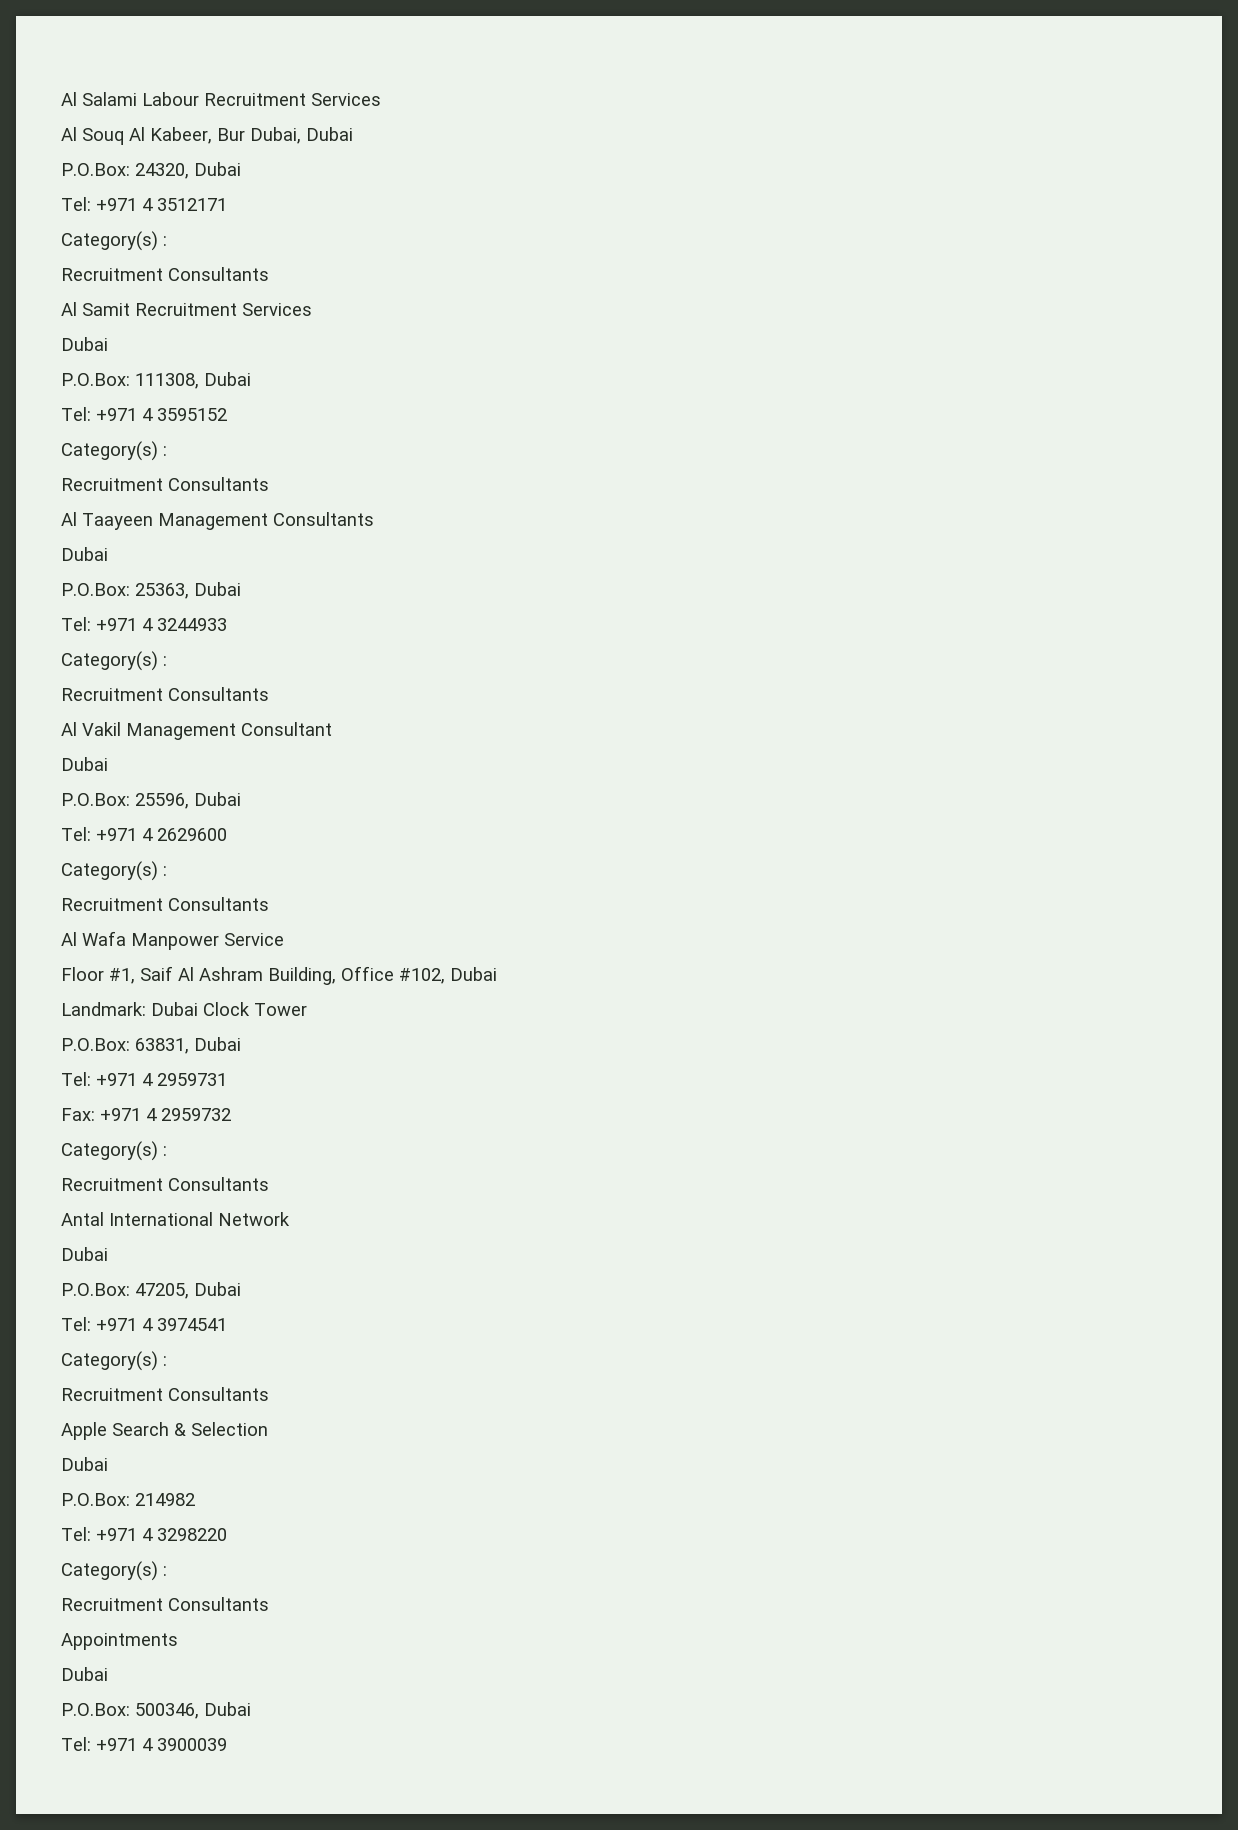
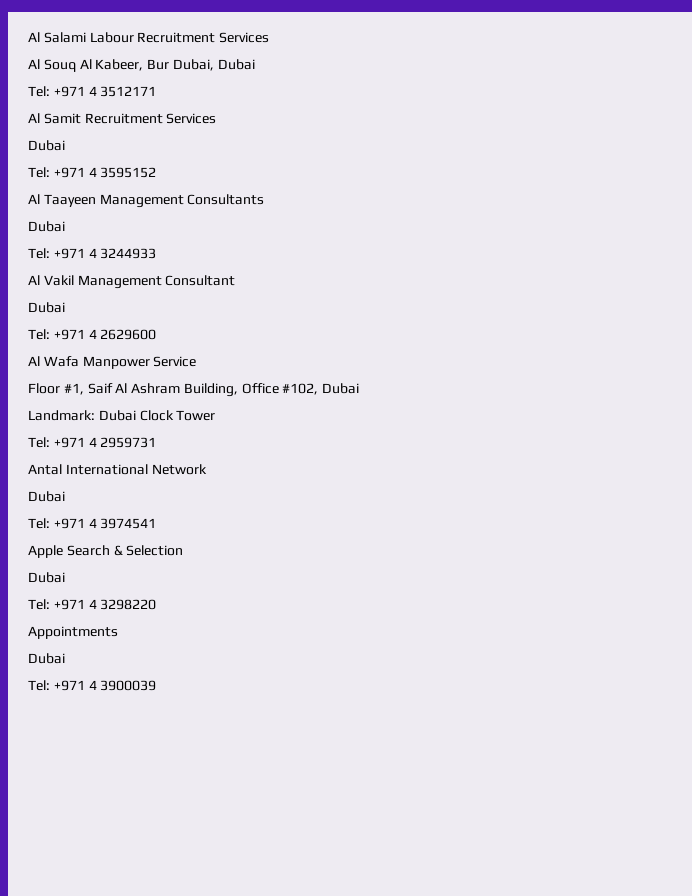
- P.O.Box: 24320, Dubai
  Tel: +971 4 3512171
- Category(s) :
- Recruitment Consultants
- P.O.Box: 111308, Dubai
  Tel: +971 4 3595152
- Category(s) :
- Recruitment Consultants
- P.O.Box: 25363, Dubai
  Tel: +971 4 3244933
- Category(s) :
- Recruitment Consultants
- P.O.Box: 25596, Dubai
  Tel: +971 4 2629600
- Category(s) :
- Recruitment Consultants
- P.O.Box: 63831, Dubai
- Fax: +971 4 2959732
- Category(s) :
- Recruitment Consultants
- P.O.Box: 47205, Dubai
  Tel: +971 4 3974541
- Category(s) :
- Recruitment Consultants
- P.O.Box: 214982
  Tel: +971 4 3298220
- Category(s) :
- Recruitment Consultants
- P.O.Box: 500346, Dubai

